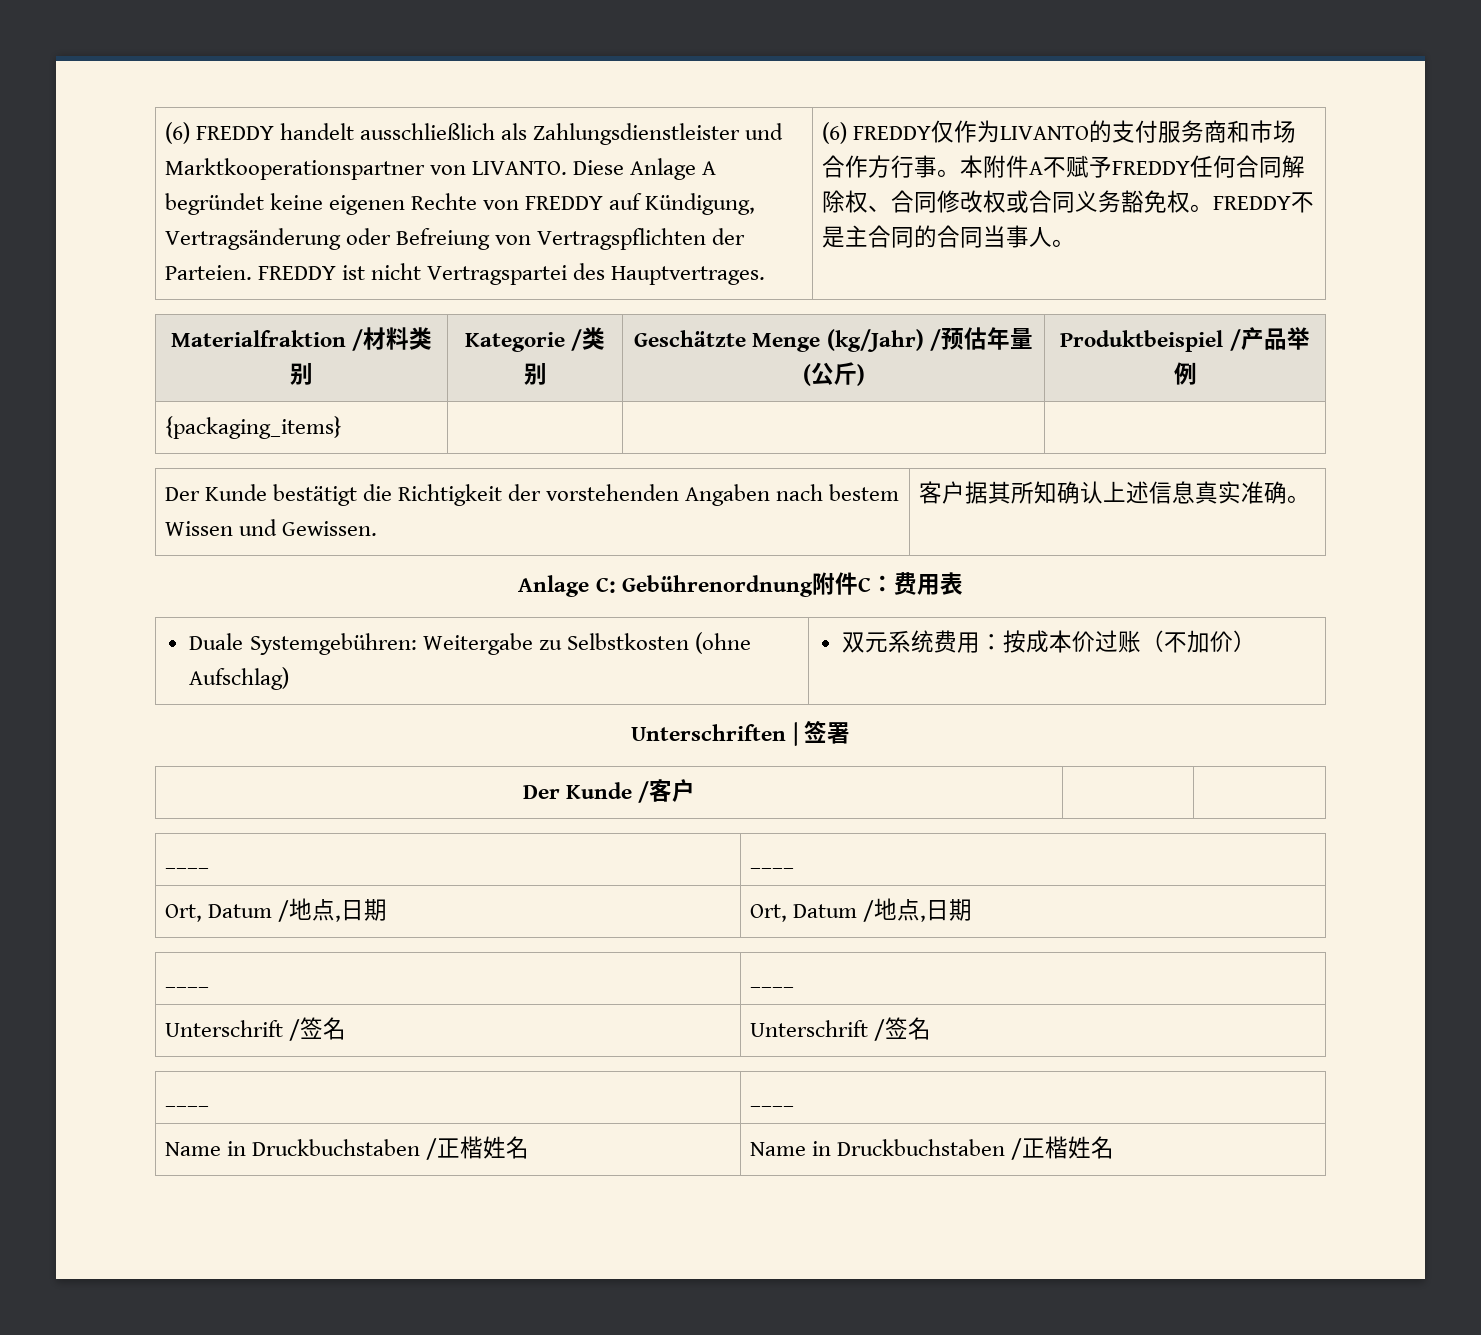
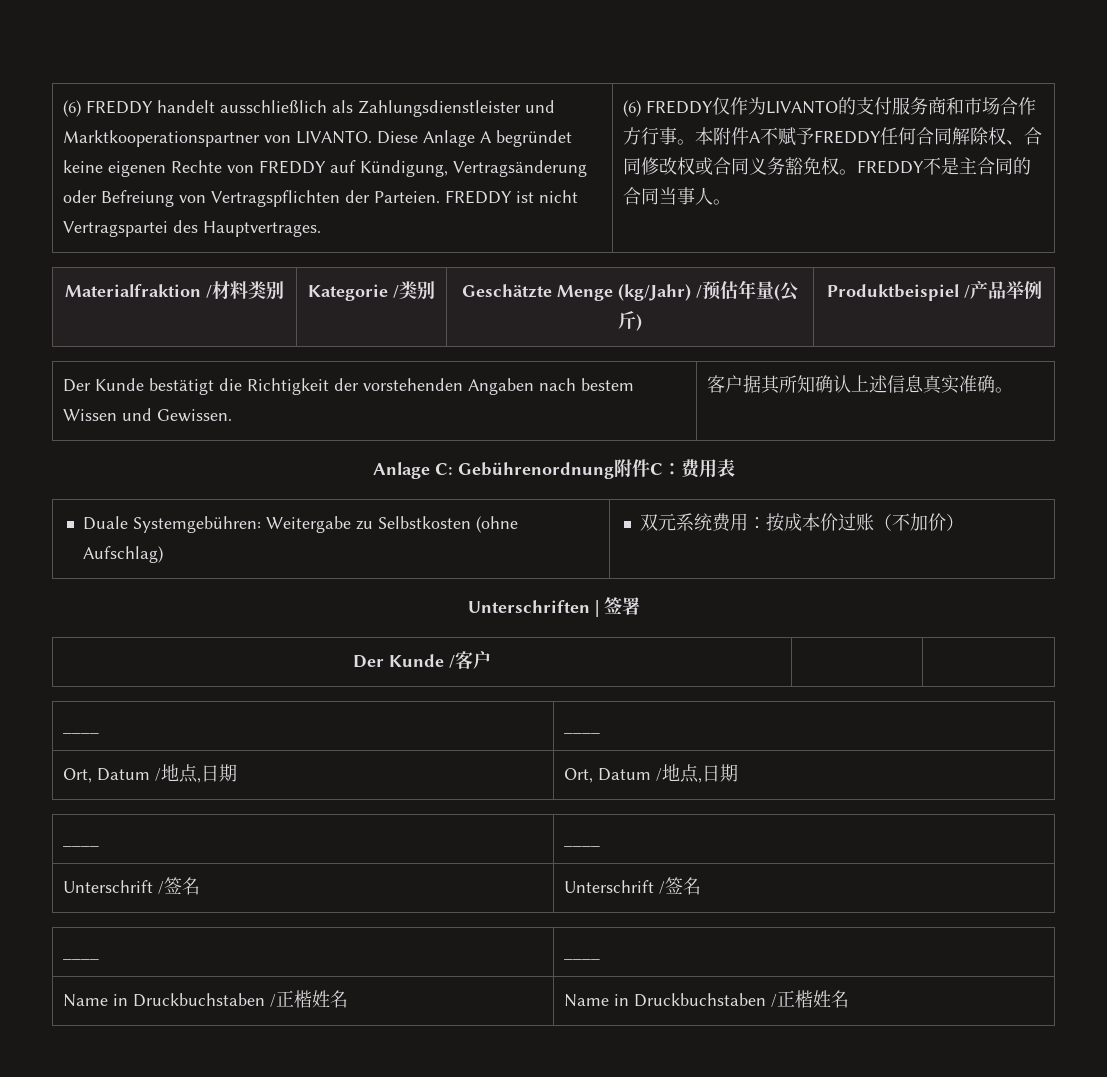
- {packaging_items} | | |

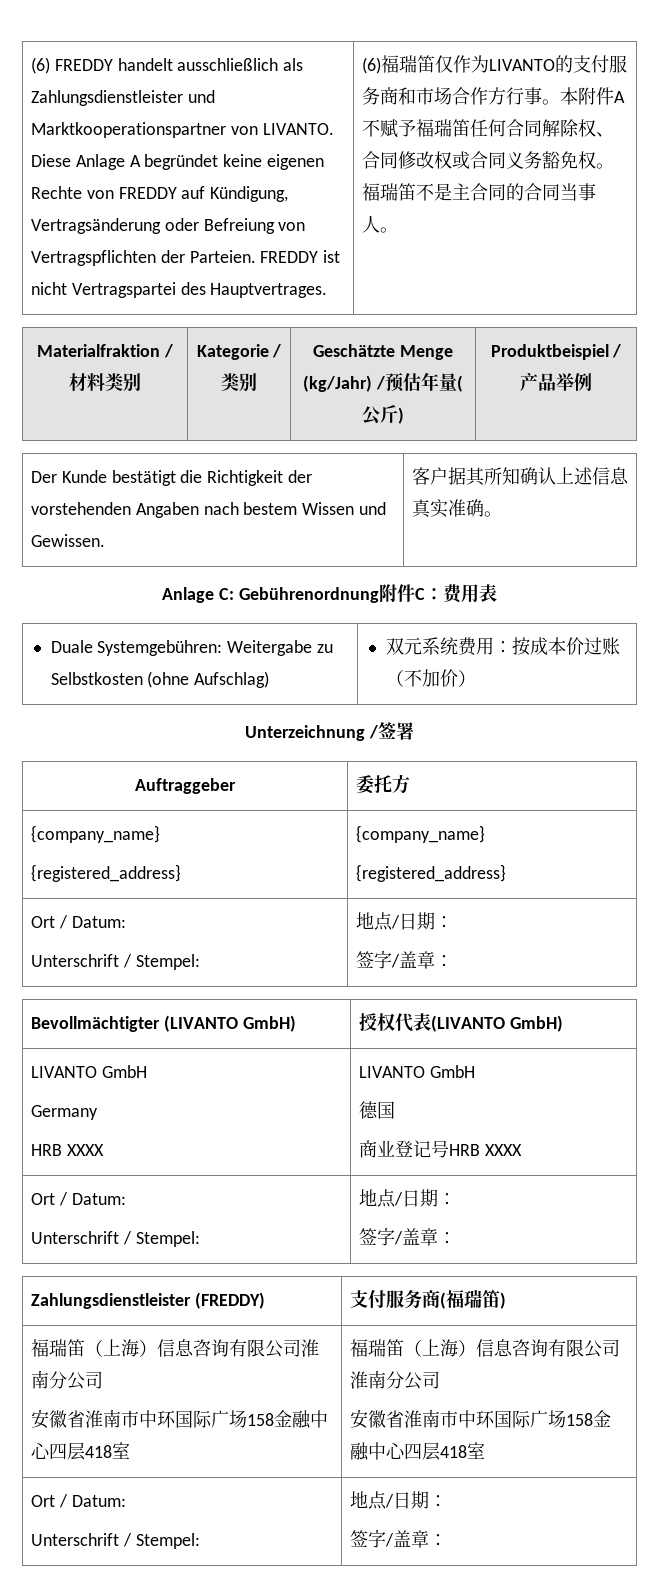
- (6) FREDDY仅作为LIVANTO的支付服务商和市场合作方行事。
+ (6)福瑞笛仅作为LIVANTO的支付服务商和市场合作方行事。
- 本附件A不赋予FREDDY任何合同解除权、合同修改权或合同义务豁免权。
+ 本附件A不赋予福瑞笛任何合同解除权、合同修改权或合同义务豁免权。
- FREDDY不是主合同的合同当事人。
+ 福瑞笛不是主合同的合同当事人。
- Unterschriften | 签署
+ Unterzeichnung /签署
- Der Kunde /客户 | |
- ____ | ____
- Ort, Datum /地点,日期 | Ort, Datum /地点,日期
- ____ | ____
- Unterschrift /签名 | Unterschrift /签名
- ____ | ____
- Name in Druckbuchstaben /正楷姓名 | Name in Druckbuchstaben /正楷姓名
+ Auftraggeber | 委托方
+ {company_name}
+ {registered_address} | {company_name}
+ {registered_address}
+ Ort / Datum:
+ Unterschrift / Stempel: | 地点/日期：
+ 签字/盖章：
+ Bevollmächtigter (LIVANTO GmbH) | 授权代表(LIVANTO GmbH)
+ LIVANTO GmbH
+ Germany
+ HRB XXXX | LIVANTO GmbH
+ 德国
+ 商业登记号HRB XXXX
+ Ort / Datum:
+ Unterschrift / Stempel: | 地点/日期：
+ 签字/盖章：
+ Zahlungsdienstleister (FREDDY) | 支付服务商(福瑞笛)
+ 福瑞笛（上海）信息咨询有限公司淮南分公司
+ 安徽省淮南市中环国际广场158金融中心四层418室 | 福瑞笛（上海）信息咨询有限公司淮南分公司
+ 安徽省淮南市中环国际广场158金融中心四层418室
+ Ort / Datum:
+ Unterschrift / Stempel: | 地点/日期：
+ 签字/盖章：

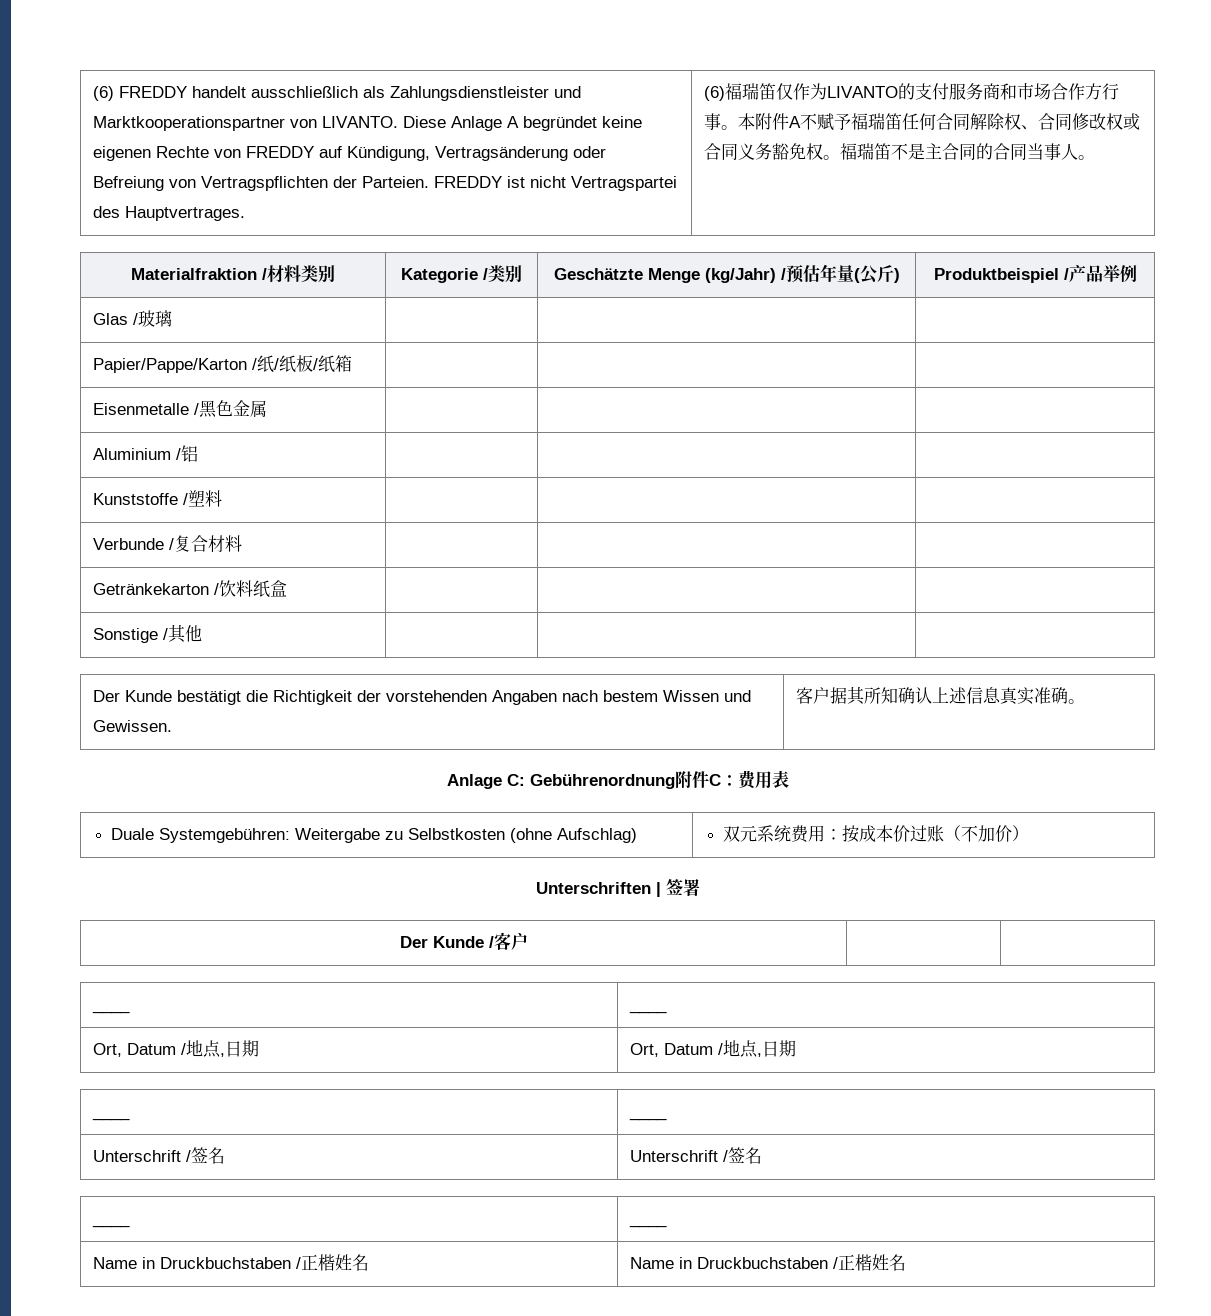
+ Glas /玻璃 | | |
+ Papier/Pappe/Karton /纸/纸板/纸箱 | | |
+ Eisenmetalle /黑色金属 | | |
+ Aluminium /铝 | | |
+ Kunststoffe /塑料 | | |
+ Verbunde /复合材料 | | |
+ Getränkekarton /饮料纸盒 | | |
+ Sonstige /其他 | | |
- Unterzeichnung /签署
+ Unterschriften | 签署
- Auftraggeber | 委托方
- {company_name}
- {registered_address} | {company_name}
- {registered_address}
- Ort / Datum:
- Unterschrift / Stempel: | 地点/日期：
- 签字/盖章：
- Bevollmächtigter (LIVANTO GmbH) | 授权代表(LIVANTO GmbH)
- LIVANTO GmbH
- Germany
- HRB XXXX | LIVANTO GmbH
- 德国
- 商业登记号HRB XXXX
- Ort / Datum:
- Unterschrift / Stempel: | 地点/日期：
- 签字/盖章：
- Zahlungsdienstleister (FREDDY) | 支付服务商(福瑞笛)
- 福瑞笛（上海）信息咨询有限公司淮南分公司
- 安徽省淮南市中环国际广场158金融中心四层418室 | 福瑞笛（上海）信息咨询有限公司淮南分公司
- 安徽省淮南市中环国际广场158金融中心四层418室
- Ort / Datum:
- Unterschrift / Stempel: | 地点/日期：
- 签字/盖章：
+ Der Kunde /客户 | |
+ ____ | ____
+ Ort, Datum /地点,日期 | Ort, Datum /地点,日期
+ ____ | ____
+ Unterschrift /签名 | Unterschrift /签名
+ ____ | ____
+ Name in Druckbuchstaben /正楷姓名 | Name in Druckbuchstaben /正楷姓名

